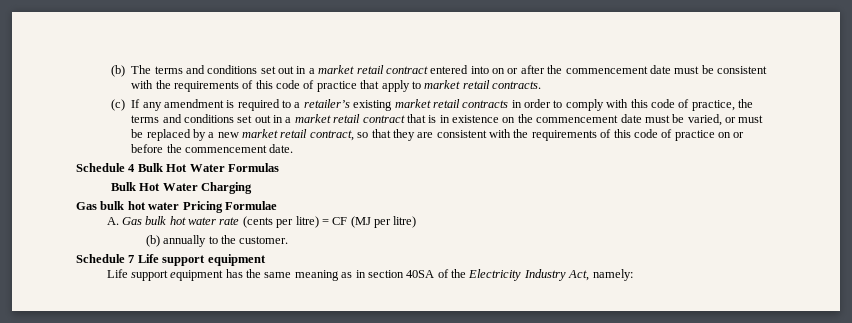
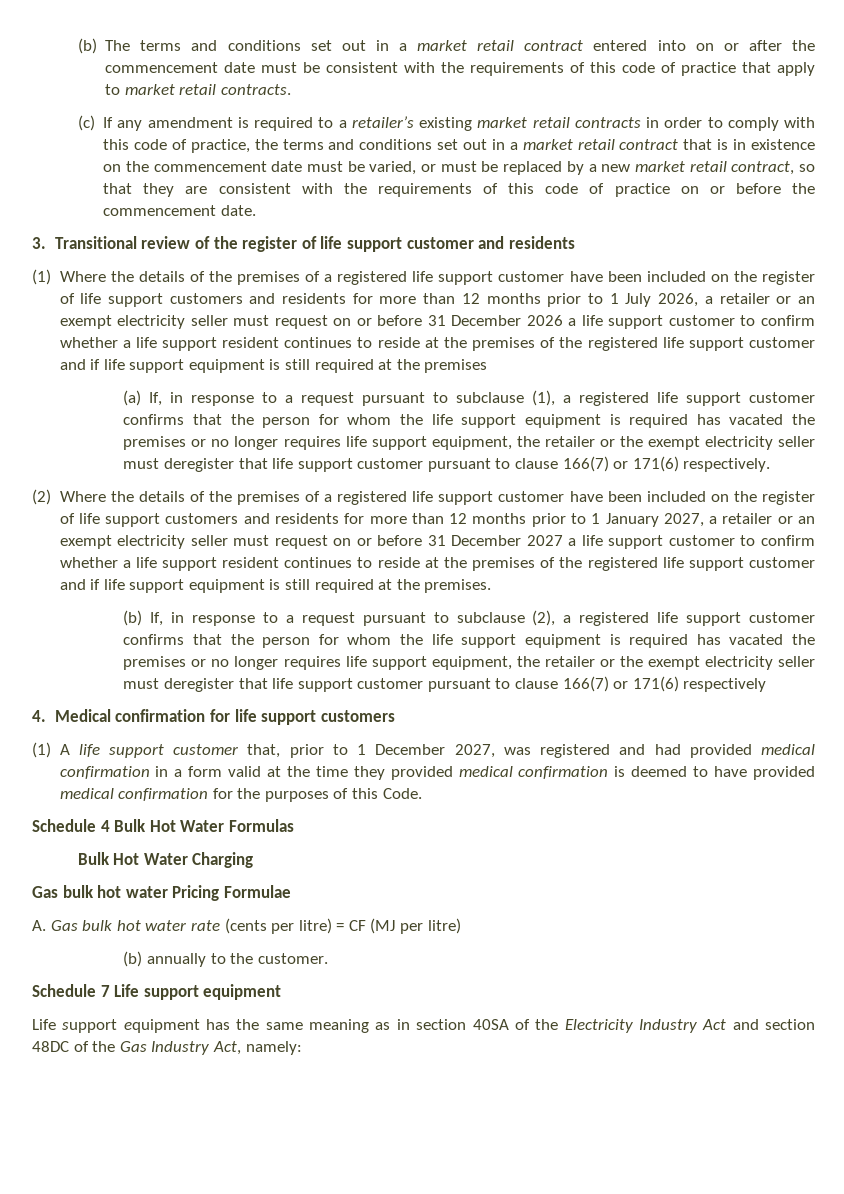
+ 3. Transitional review of the register of life support customer and residents
+ (1) Where the details of the premises of a registered life support customer have been included on the register of life support customers and residents for more than 12 months prior to 1 July 2026, a retailer or an exempt electricity seller must request on or before 31 December 2026 a life support customer to confirm whether a life support resident continues to reside at the premises of the registered life support customer and if life support equipment is still required at the premises
+ (a) If, in response to a request pursuant to subclause (1), a registered life support customer confirms that the person for whom the life support equipment is required has vacated the premises or no longer requires life support equipment, the retailer or the exempt electricity seller must deregister that life support customer pursuant to clause 166(7) or 171(6) respectively.
+ (2) Where the details of the premises of a registered life support customer have been included on the register of life support customers and residents for more than 12 months prior to 1 January 2027, a retailer or an exempt electricity seller must request on or before 31 December 2027 a life support customer to confirm whether a life support resident continues to reside at the premises of the registered life support customer and if life support equipment is still required at the premises.
+ (b) If, in response to a request pursuant to subclause (2), a registered life support customer confirms that the person for whom the life support equipment is required has vacated the premises or no longer requires life support equipment, the retailer or the exempt electricity seller must deregister that life support customer pursuant to clause 166(7) or 171(6) respectively
+ 4. Medical confirmation for life support customers
+ (1) A life support customer that, prior to 1 December 2027, was registered and had provided medical confirmation in a form valid at the time they provided medical confirmation is deemed to have provided medical confirmation for the purposes of this Code.
- Life support equipment has the same meaning as in section 40SA of the Electricity Industry Act, namely:
+ Life support equipment has the same meaning as in section 40SA of the Electricity Industry Act and section 48DC of the Gas Industry Act, namely:

